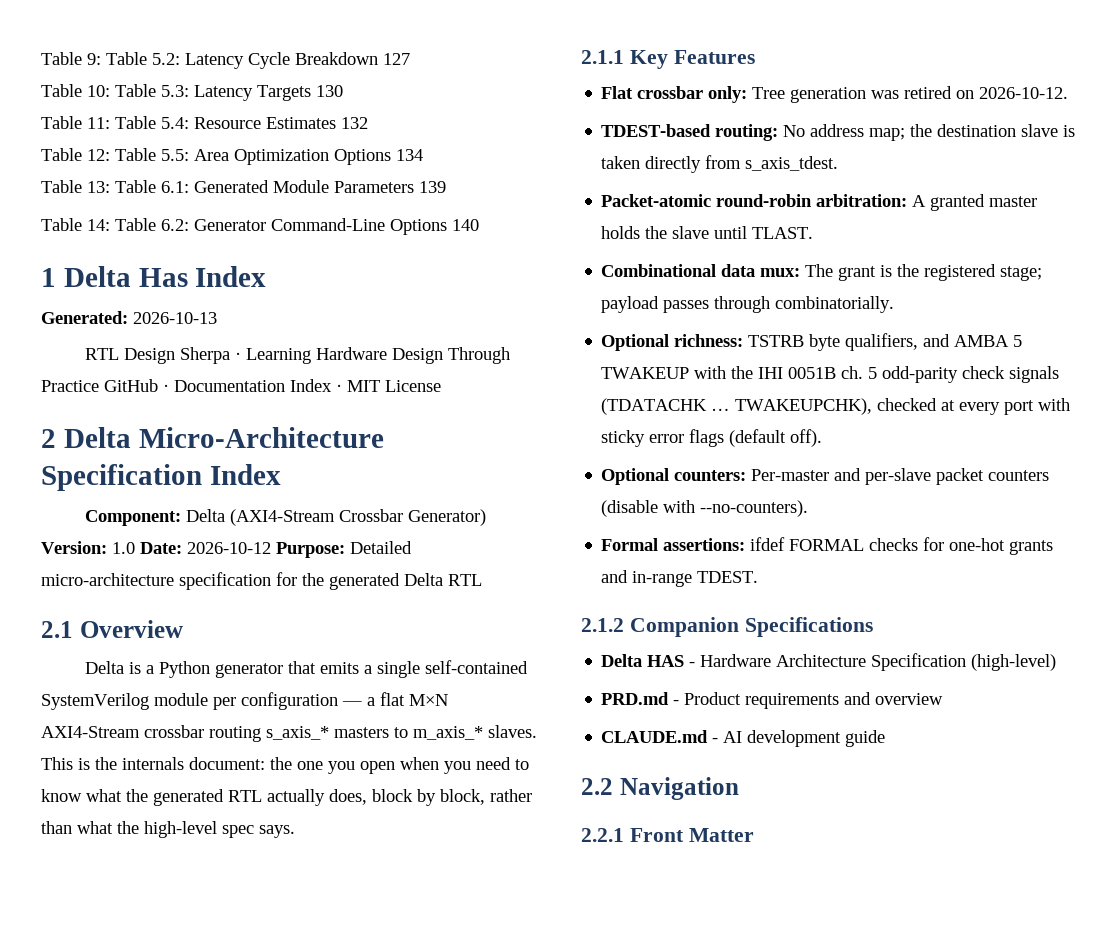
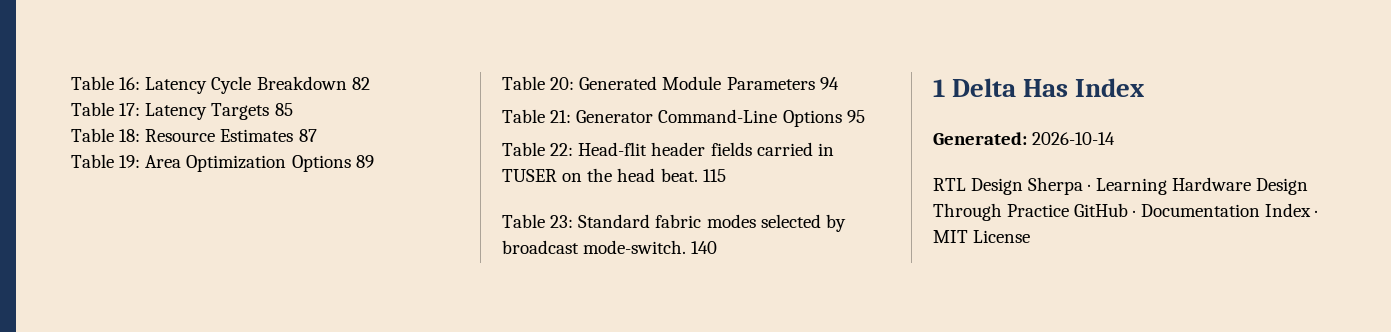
- Table 9: Table 5.2: Latency Cycle Breakdown 127
- Table 10: Table 5.3: Latency Targets 130
- Table 11: Table 5.4: Resource Estimates 132
- Table 12: Table 5.5: Area Optimization Options 134
- Table 13: Table 6.1: Generated Module Parameters 139
- Table 14: Table 6.2: Generator Command-Line Options 140
+ Table 16: Latency Cycle Breakdown 82
+ Table 17: Latency Targets 85
+ Table 18: Resource Estimates 87
+ Table 19: Area Optimization Options 89
+ Table 20: Generated Module Parameters 94
+ Table 21: Generator Command-Line Options 95
+ Table 22: Head-flit header fields carried in TUSER on the head beat. 115
+ Table 23: Standard fabric modes selected by broadcast mode-switch. 140
- Generated: 2026-10-13
+ Generated: 2026-10-14
- 2 Delta Micro-Architecture Specification Index
- Component: Delta (AXI4-Stream Crossbar Generator) Version: 1.0 Date: 2026-10-12 Purpose: Detailed micro-architecture specification for the generated Delta RTL
- 2.1 Overview
- Delta is a Python generator that emits a single self-contained SystemVerilog module per configuration — a flat M×N AXI4-Stream crossbar routing s_axis_* masters to m_axis_* slaves. This is the internals document: the one you open when you need to know what the generated RTL actually does, block by block, rather than what the high-level spec says.
- 2.1.1 Key Features
- Flat crossbar only: Tree generation was retired on 2026-10-12.
- TDEST-based routing: No address map; the destination slave is taken directly from s_axis_tdest.
- Packet-atomic round-robin arbitration: A granted master holds the slave until TLAST.
- Combinational data mux: The grant is the registered stage; payload passes through combinatorially.
- Optional richness: TSTRB byte qualifiers, and AMBA 5 TWAKEUP with the IHI 0051B ch. 5 odd-parity check signals (TDATACHK … TWAKEUPCHK), checked at every port with sticky error flags (default off).
- Optional counters: Per-master and per-slave packet counters (disable with --no-counters).
- Formal assertions: ifdef FORMAL checks for one-hot grants and in-range TDEST.
- 2.1.2 Companion Specifications
- Delta HAS - Hardware Architecture Specification (high-level)
- PRD.md - Product requirements and overview
- CLAUDE.md - AI development guide
- 2.2 Navigation
- 2.2.1 Front Matter

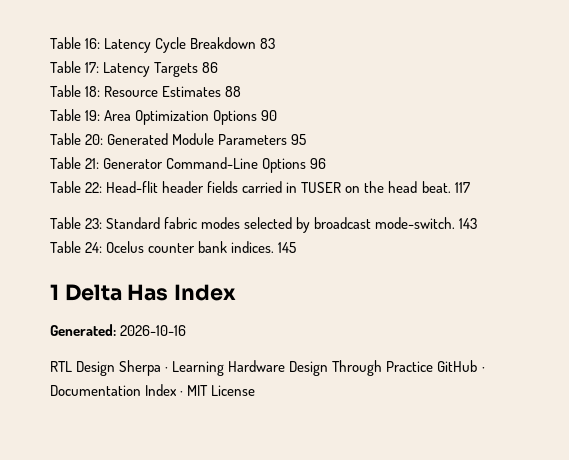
- Table 16: Latency Cycle Breakdown 82
+ Table 16: Latency Cycle Breakdown 83
- Table 17: Latency Targets 85
+ Table 17: Latency Targets 86
- Table 18: Resource Estimates 87
+ Table 18: Resource Estimates 88
- Table 19: Area Optimization Options 89
+ Table 19: Area Optimization Options 90
- Table 20: Generated Module Parameters 94
+ Table 20: Generated Module Parameters 95
- Table 21: Generator Command-Line Options 95
+ Table 21: Generator Command-Line Options 96
- 115
+ 117
- 140
+ 143
+ Table 24: Ocelus counter bank indices. 145
- Generated: 2026-10-14
+ Generated: 2026-10-16

